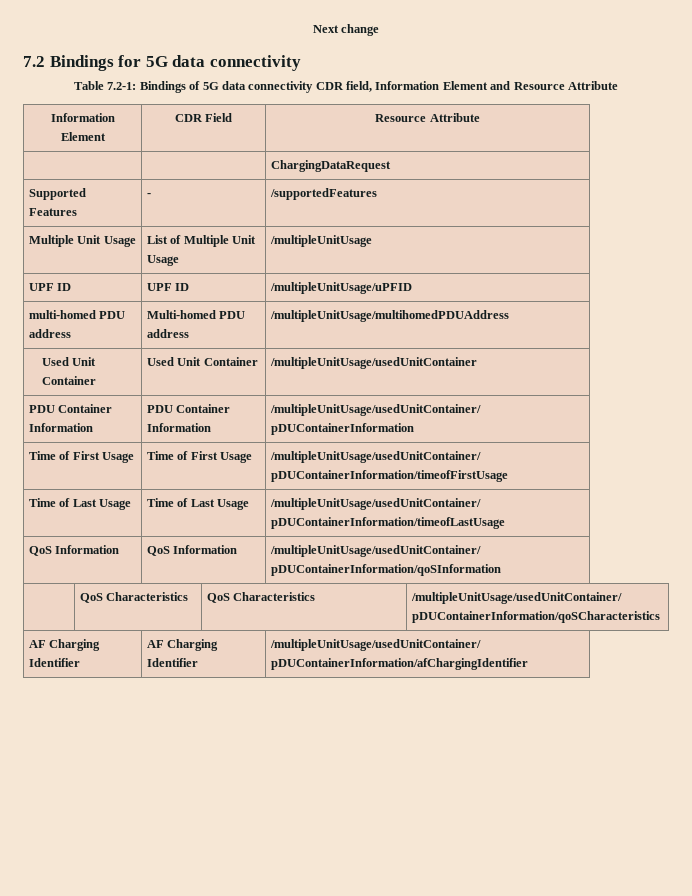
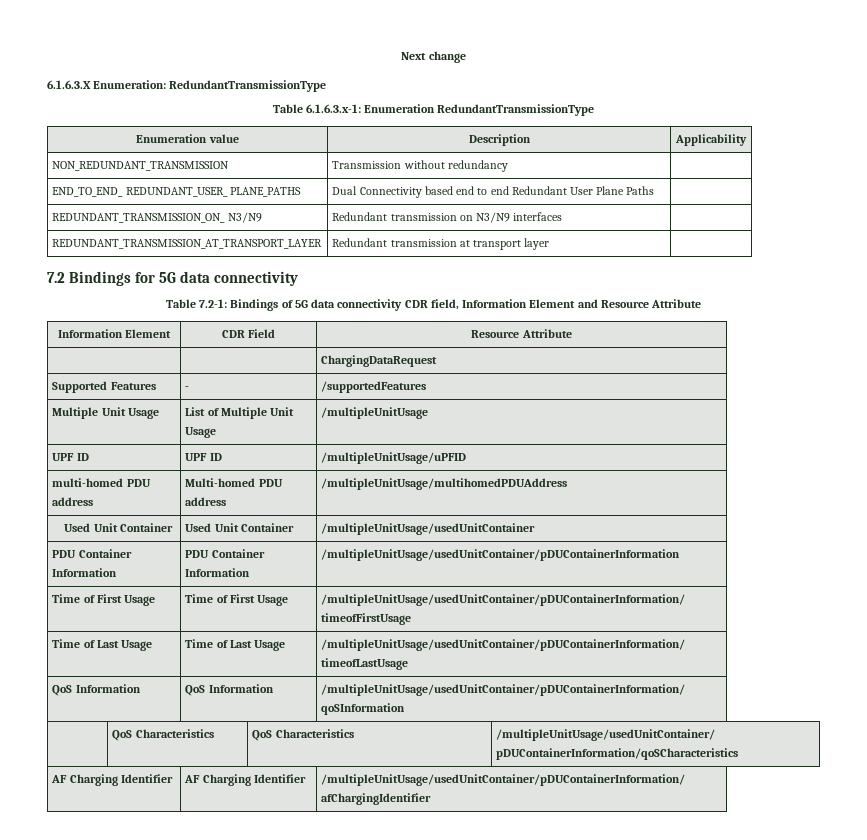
+ 6.1.6.3.X Enumeration: RedundantTransmissionType
+ Table 6.1.6.3.x-1: Enumeration RedundantTransmissionType
+ Enumeration value | Description | Applicability
+ NON_REDUNDANT_TRANSMISSION | Transmission without redundancy |
+ END_TO_END_ REDUNDANT_USER_ PLANE_PATHS | Dual Connectivity based end to end Redundant User Plane Paths |
+ REDUNDANT_TRANSMISSION_ON_ N3/N9 | Redundant transmission on N3/N9 interfaces |
+ REDUNDANT_TRANSMISSION_AT_TRANSPORT_LAYER | Redundant transmission at transport layer |

